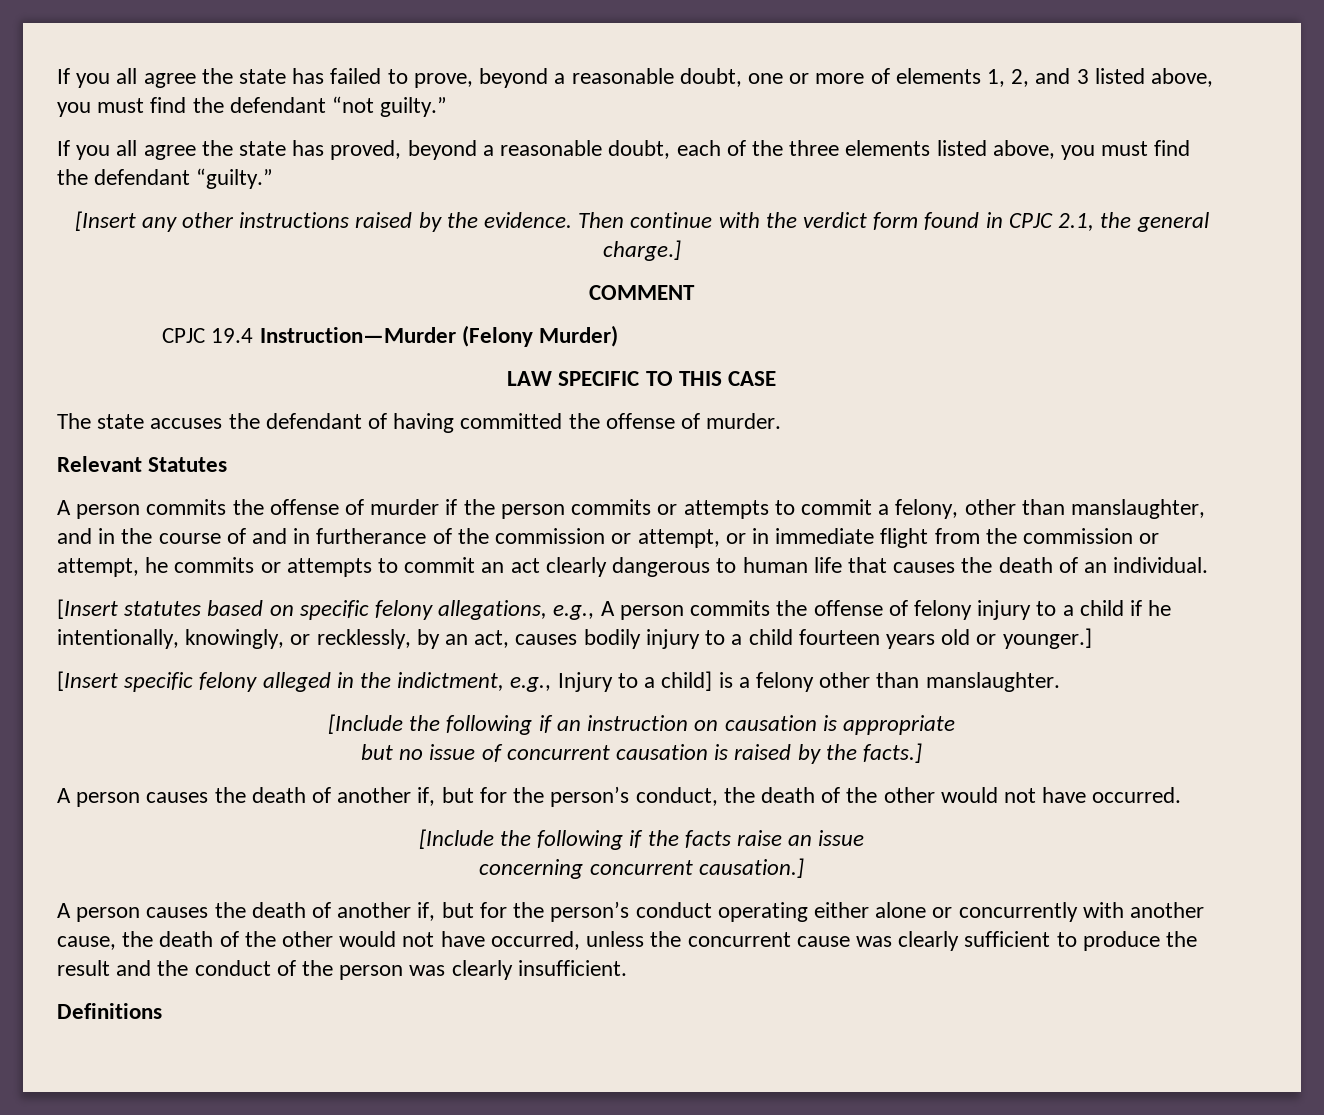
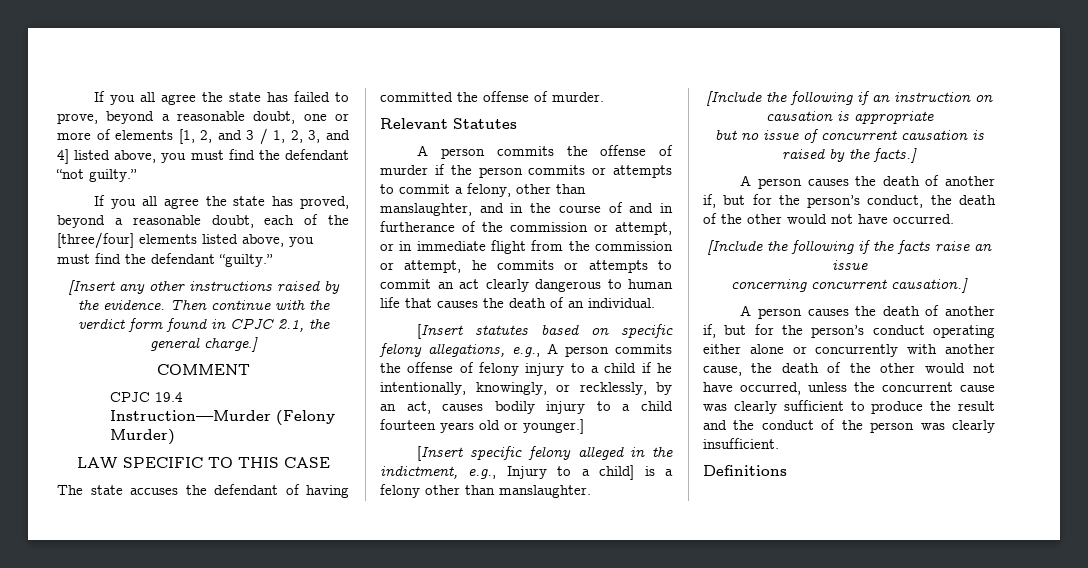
- If you all agree the state has failed to prove, beyond a reasonable doubt, one or more of elements 1, 2, and 3 listed above, you must find the defendant “not guilty.”
+ If you all agree the state has failed to prove, beyond a reasonable doubt, one or more of elements [1, 2, and 3 / 1, 2, 3, and 4] listed above, you must find the defendant “not guilty.”
- If you all agree the state has proved, beyond a reasonable doubt, each of the three elements listed above, you must find the defendant “guilty.”
+ If you all agree the state has proved, beyond a reasonable doubt, each of the [three/four] elements listed above, you must find the defendant “guilty.”

